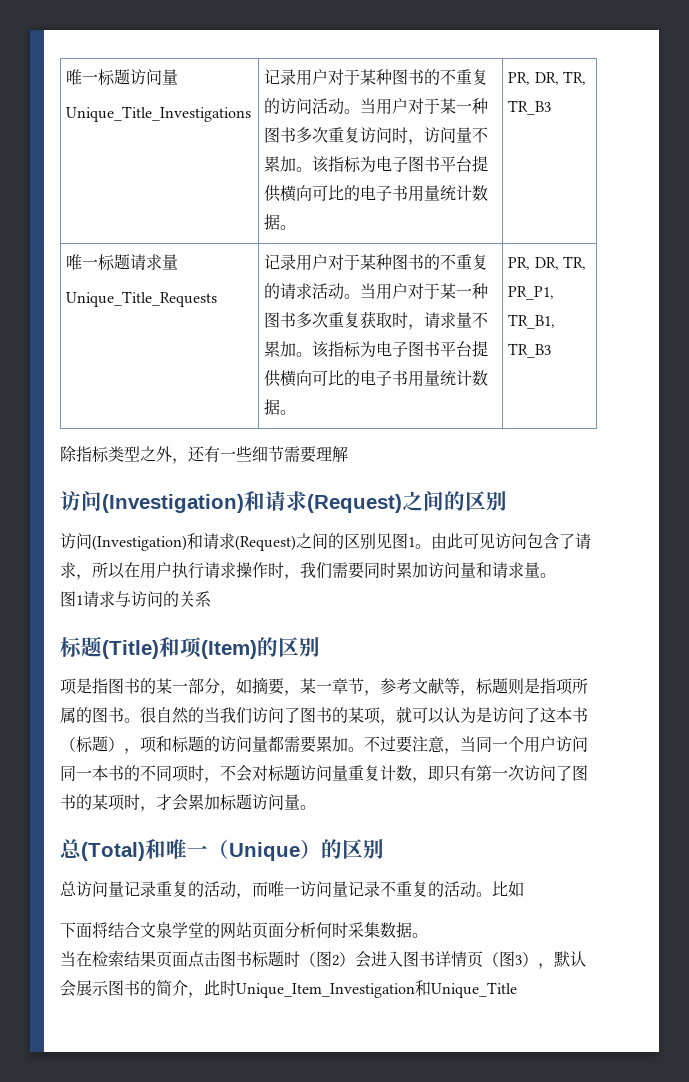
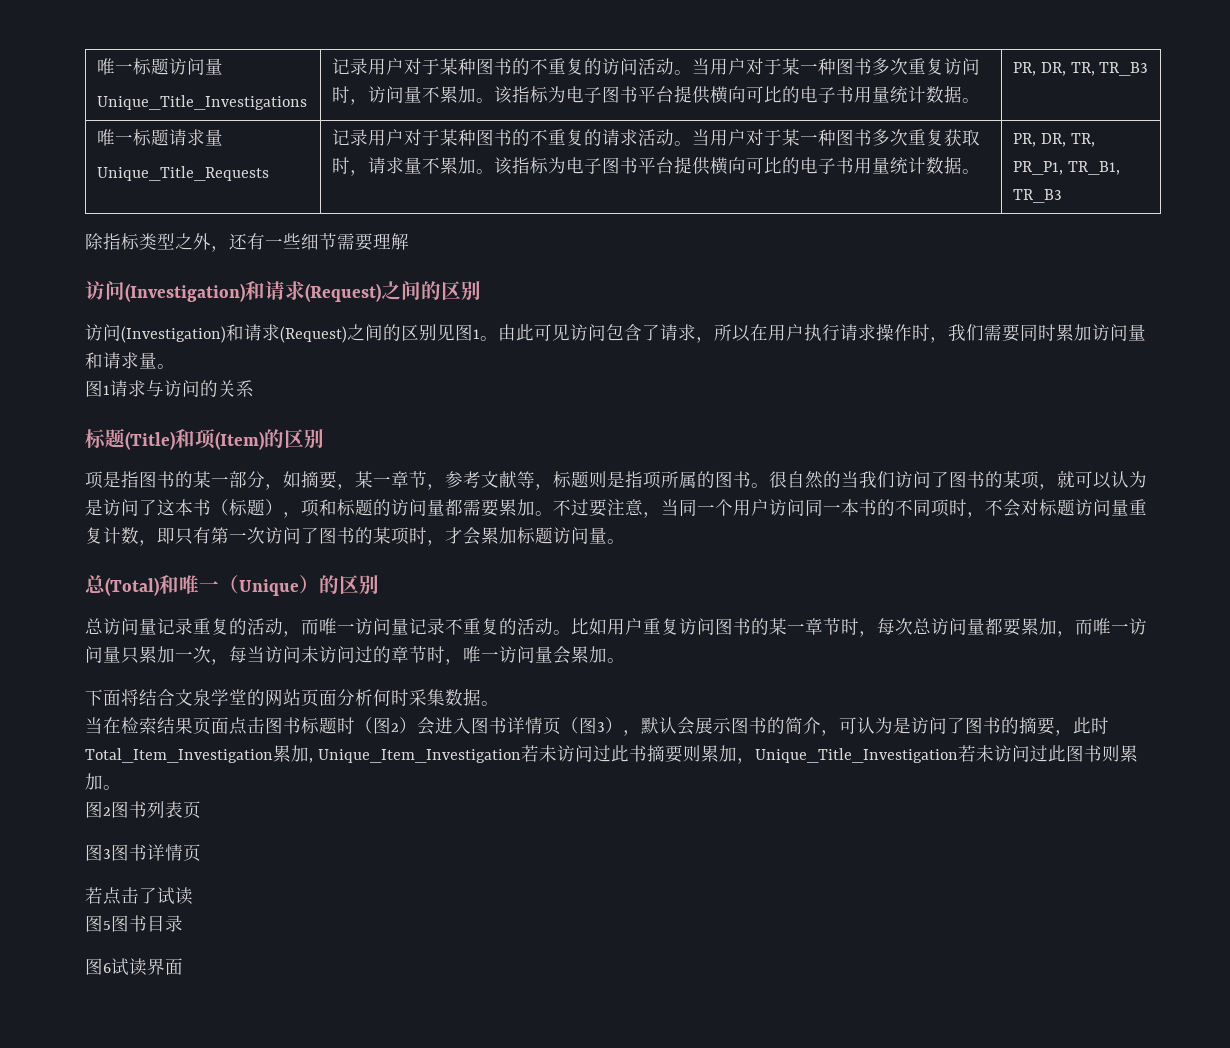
- 比如
+ 比如用户重复访问图书的某一章节时，每次总访问量都要累加，而唯一访问量只累加一次，每当访问未访问过的章节时，唯一访问量会累加。
- 当在检索结果页面点击图书标题时（图2）会进入图书详情页（图3），默认会展示图书的简介，此时Unique_Item_Investigation和Unique_Title
+ 当在检索结果页面点击图书标题时（图2）会进入图书详情页（图3），默认会展示图书的简介，可认为是访问了图书的摘要，此时Total_Item_Investigation累加, Unique_Item_Investigation若未访问过此书摘要则累加，Unique_Title_Investigation若未访问过此图书则累加。
+ 图2图书列表页
+ 图3图书详情页
+ 若点击了试读
+ 图5图书目录
+ 图6试读界面

